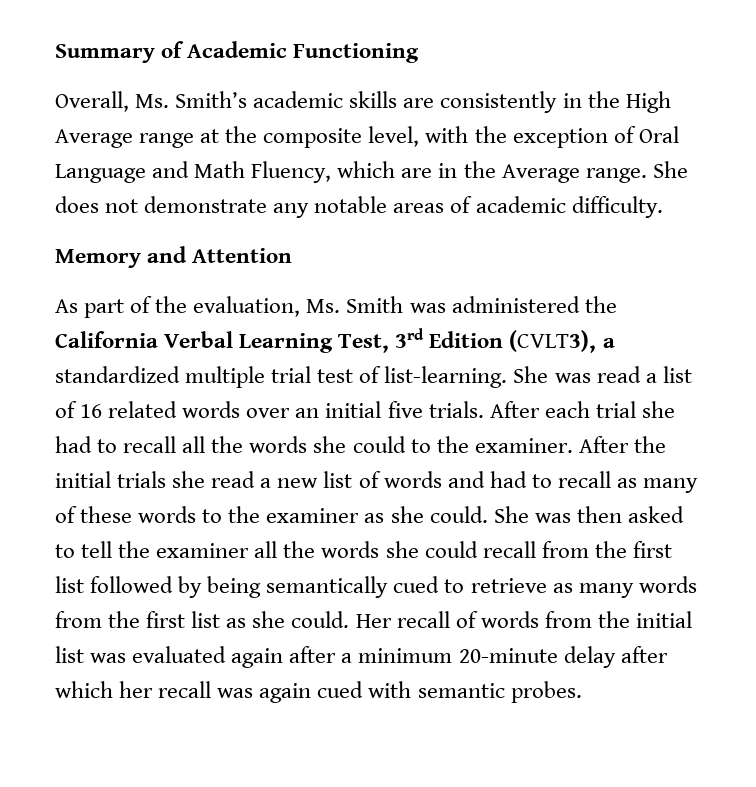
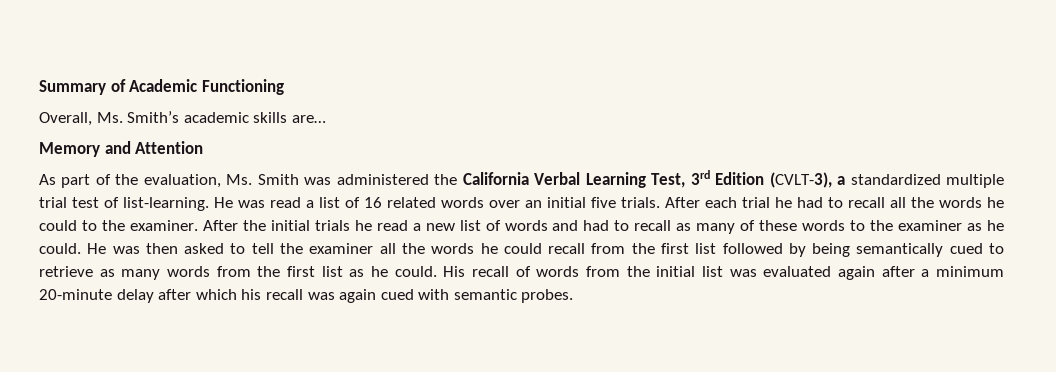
- Overall, Ms. Smith’s academic skills are consistently in the High Average range at the composite level, with the exception of Oral Language and Math Fluency, which are in the Average range. She does not demonstrate any notable areas of academic difficulty.
+ Overall, Ms. Smith’s academic skills are…
- As part of the evaluation, Ms. Smith was administered the California Verbal Learning Test, 3rd Edition (CVLT3), a standardized multiple trial test of list-learning.
+ As part of the evaluation, Ms. Smith was administered the California Verbal Learning Test, 3rd Edition (CVLT-3), a standardized multiple trial test of list-learning.
- She was read a list of 16 related words over an initial five trials.
+ He was read a list of 16 related words over an initial five trials.
- After each trial she had to recall all the words she could to the examiner.
+ After each trial he had to recall all the words he could to the examiner.
- After the initial trials she read a new list of words and had to recall as many of these words to the examiner as she could. She was then asked to tell the examiner all the words she could recall from the first list followed by being semantically cued to retrieve as many words from the first list as she could. Her recall of words from the initial list was evaluated again after a minimum 20-minute delay after which her recall was again cued with semantic probes.
+ After the initial trials he read a new list of words and had to recall as many of these words to the examiner as he could. He was then asked to tell the examiner all the words he could recall from the first list followed by being semantically cued to retrieve as many words from the first list as he could. His recall of words from the initial list was evaluated again after a minimum 20-minute delay after which his recall was again cued with semantic probes.

